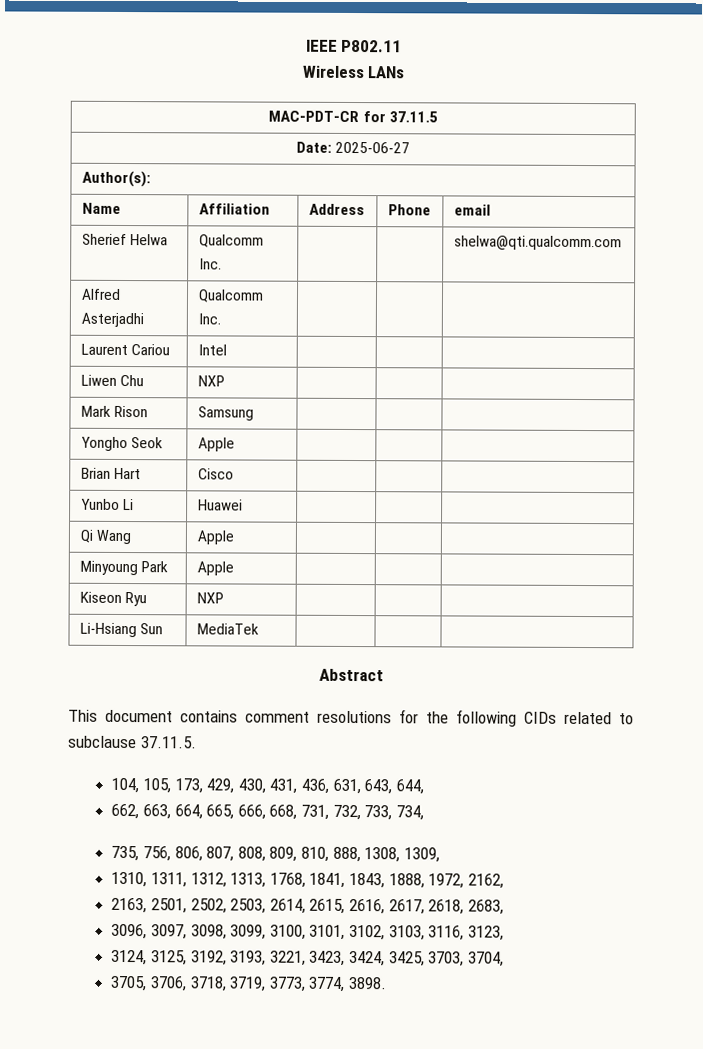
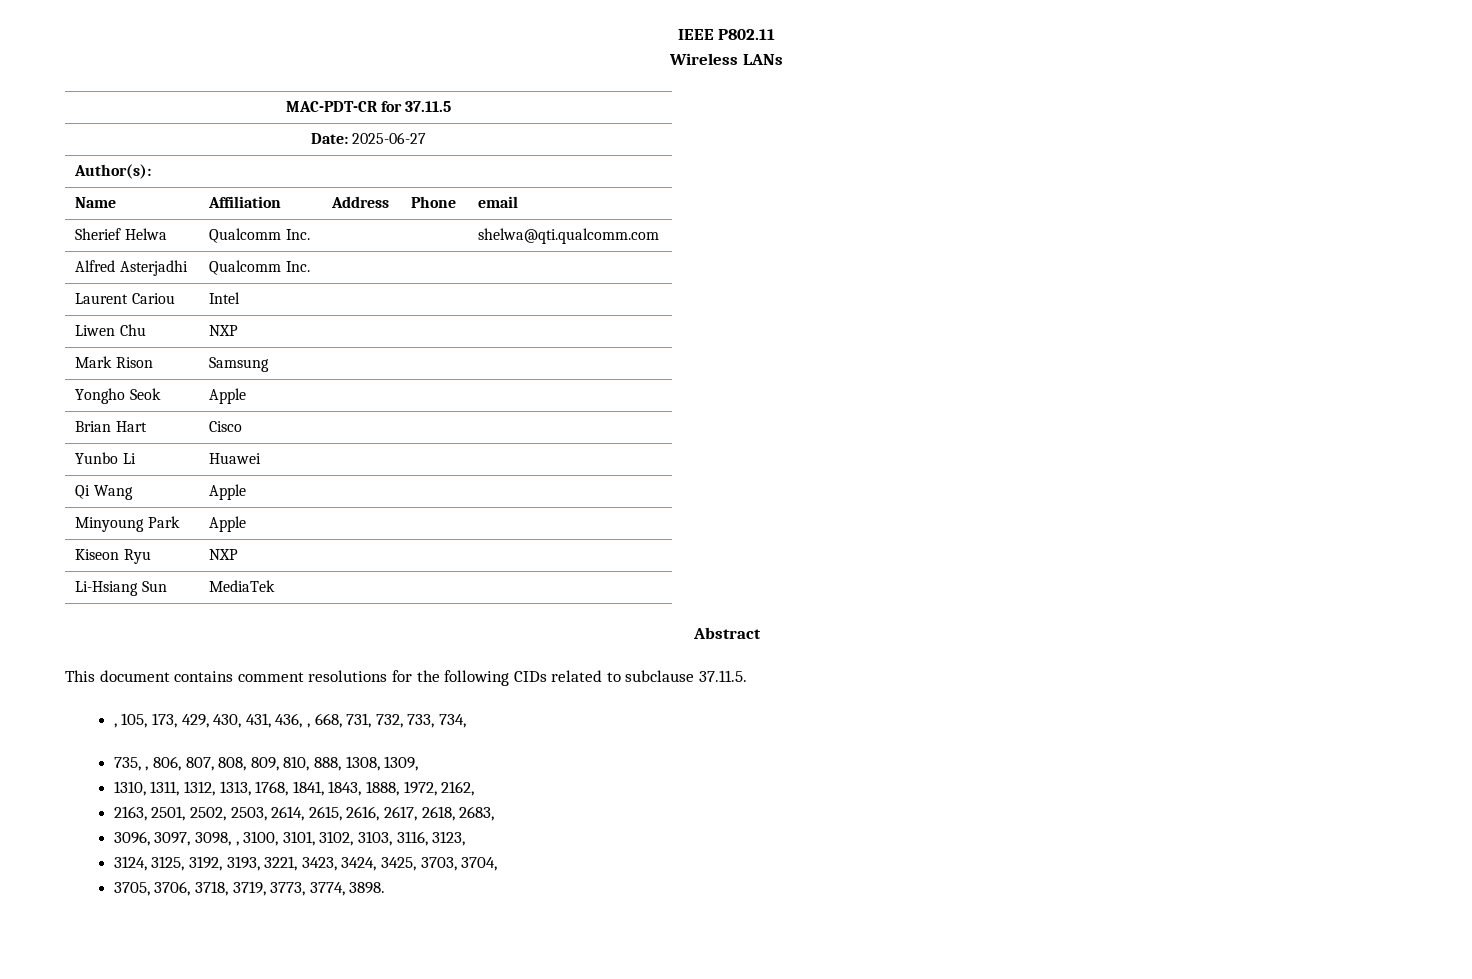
- 104, 105, 173, 429, 430, 431, 436, 631, 643, 644,
- 662, 663, 664, 665, 666, 668, 731, 732, 733, 734,
+ , 105, 173, 429, 430, 431, 436, , 668, 731, 732, 733, 734,
- 735, 756, 806, 807, 808, 809, 810, 888, 1308, 1309,
+ 735, , 806, 807, 808, 809, 810, 888, 1308, 1309,
- 3096, 3097, 3098, 3099, 3100, 3101, 3102, 3103, 3116, 3123,
+ 3096, 3097, 3098, , 3100, 3101, 3102, 3103, 3116, 3123,

